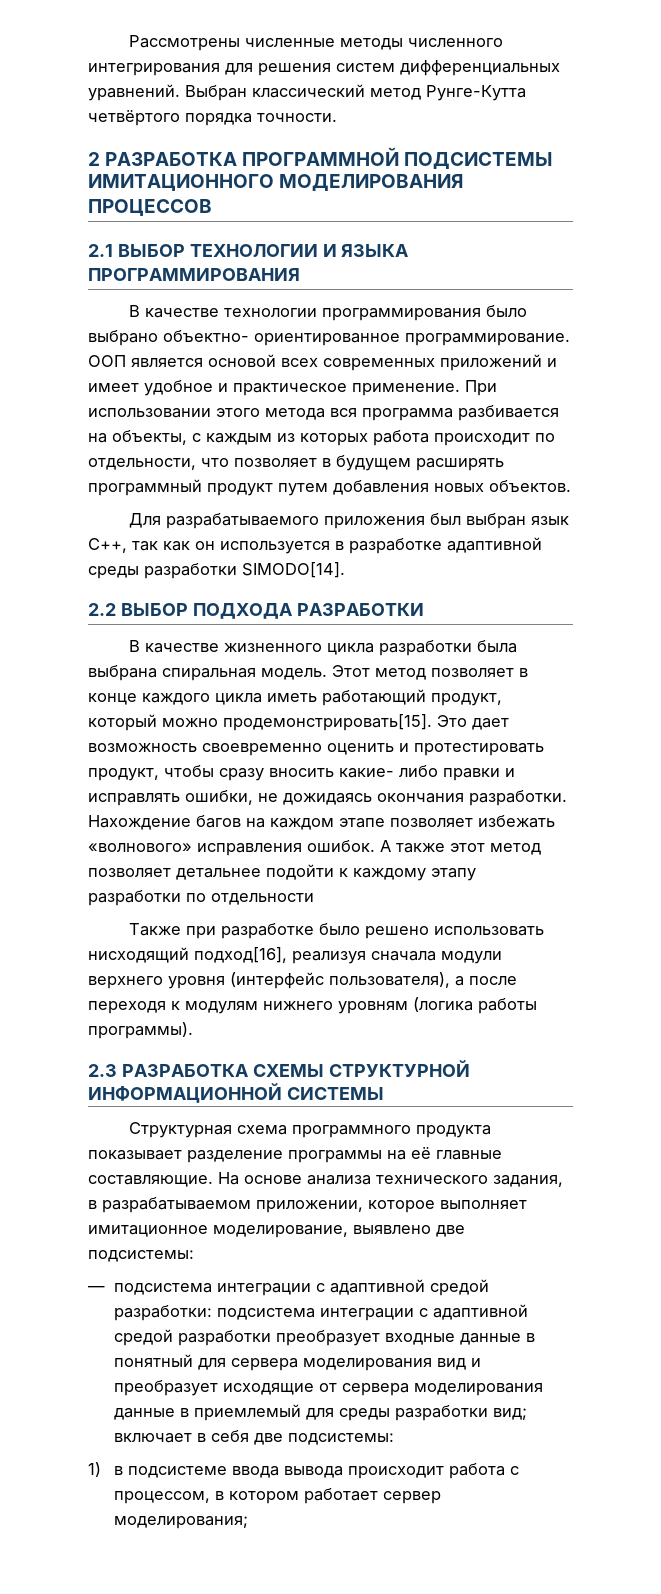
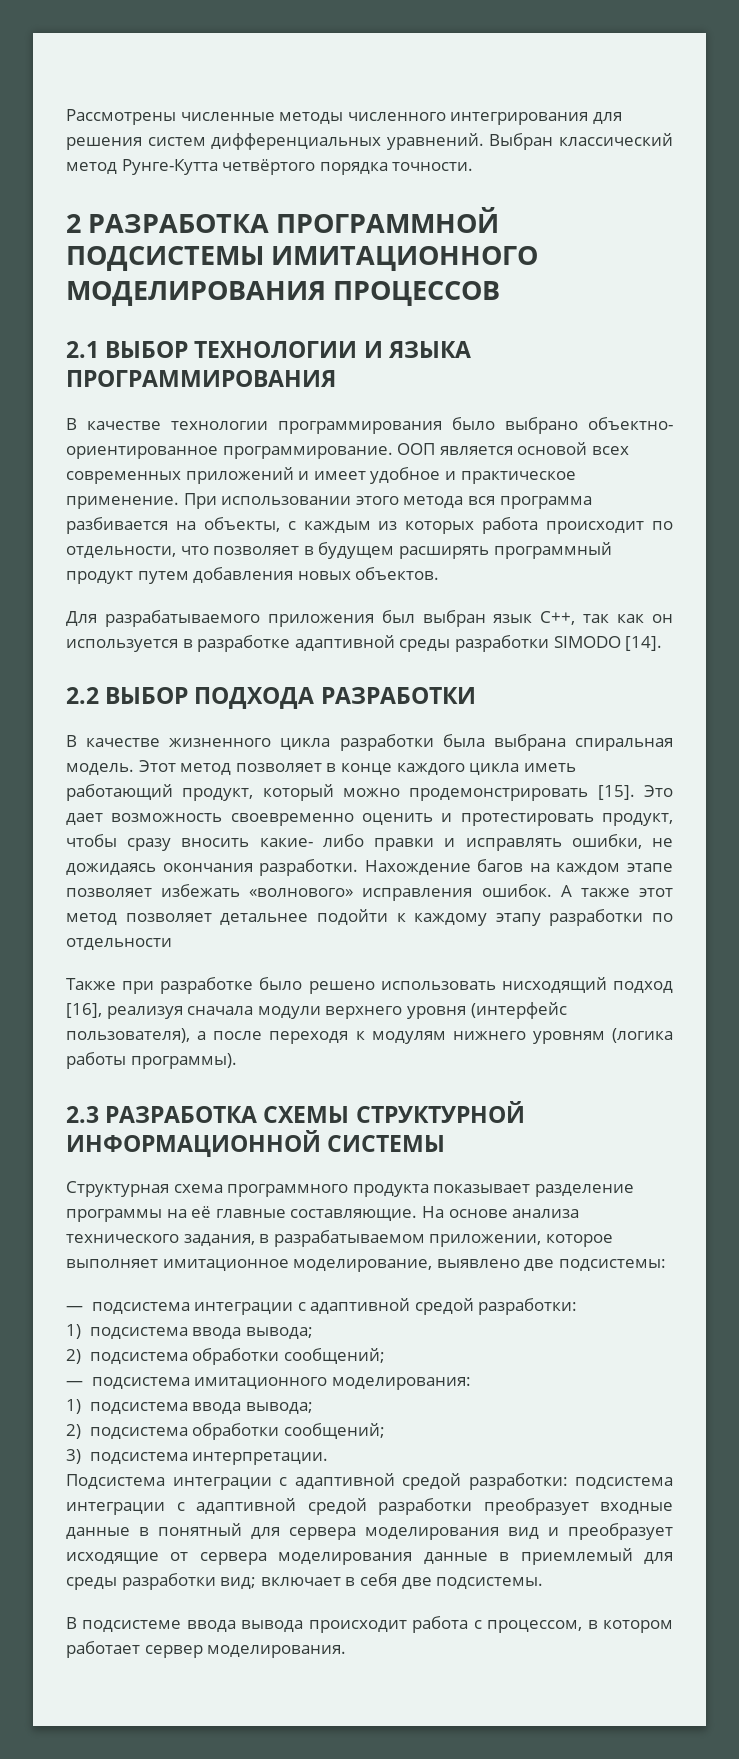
- Для разрабатываемого приложения был выбран язык C++, так как он используется в разработке адаптивной среды разработки SIMODO[14].
+ Для разрабатываемого приложения был выбран язык C++, так как он используется в разработке адаптивной среды разработки SIMODO [14].
- Этот метод позволяет в конце каждого цикла иметь работающий продукт, который можно продемонстрировать[15].
+ Этот метод позволяет в конце каждого цикла иметь работающий продукт, который можно продемонстрировать [15].
- Также при разработке было решено использовать нисходящий подход[16], реализуя сначала модули верхнего уровня (интерфейс пользователя), а после переходя к модулям нижнего уровням (логика работы программы).
+ Также при разработке было решено использовать нисходящий подход [16], реализуя сначала модули верхнего уровня (интерфейс пользователя), а после переходя к модулям нижнего уровням (логика работы программы).
- — подсистема интеграции с адаптивной средой разработки: подсистема интеграции с адаптивной средой разработки преобразует входные данные в понятный для сервера моделирования вид и преобразует исходящие от сервера моделирования данные в приемлемый для среды разработки вид; включает в себя две подсистемы:
- 1) в подсистеме ввода вывода происходит работа с процессом, в котором работает сервер моделирования;
+ — подсистема интеграции с адаптивной средой разработки:
+ 1) подсистема ввода вывода;
+ 2) подсистема обработки сообщений;
+ — подсистема имитационного моделирования:
+ 1) подсистема ввода вывода;
+ 2) подсистема обработки сообщений;
+ 3) подсистема интерпретации.
+ Подсистема интеграции с адаптивной средой разработки: подсистема интеграции с адаптивной средой разработки преобразует входные данные в понятный для сервера моделирования вид и преобразует исходящие от сервера моделирования данные в приемлемый для среды разработки вид; включает в себя две подсистемы.
+ В подсистеме ввода вывода происходит работа с процессом, в котором работает сервер моделирования.

